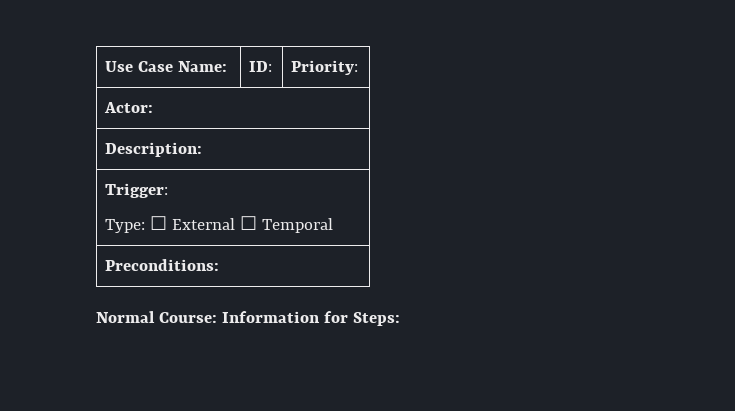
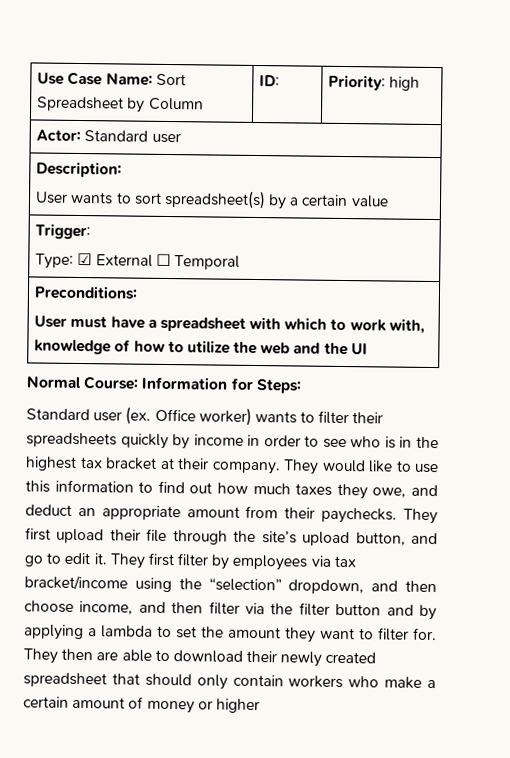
- Use Case Name: | ID: | Priority:
+ Use Case Name: Sort Spreadsheet by Column | ID: | Priority: high
- Actor:
+ Actor: Standard user
  Description:
+ User wants to sort spreadsheet(s) by a certain value
  Trigger:
- Type: ☐ External ☐ Temporal
+ Type: ☑ External ☐ Temporal
  Preconditions:
+ User must have a spreadsheet with which to work with, knowledge of how to utilize the web and the UI
+ Standard user (ex. Office worker) wants to filter their spreadsheets quickly by income in order to see who is in the highest tax bracket at their company. They would like to use this information to find out how much taxes they owe, and deduct an appropriate amount from their paychecks. They first upload their file through the site’s upload button, and go to edit it. They first filter by employees via tax bracket/income using the “selection” dropdown, and then choose income, and then filter via the filter button and by applying a lambda to set the amount they want to filter for. They then are able to download their newly created spreadsheet that should only contain workers who make a certain amount of money or higher

